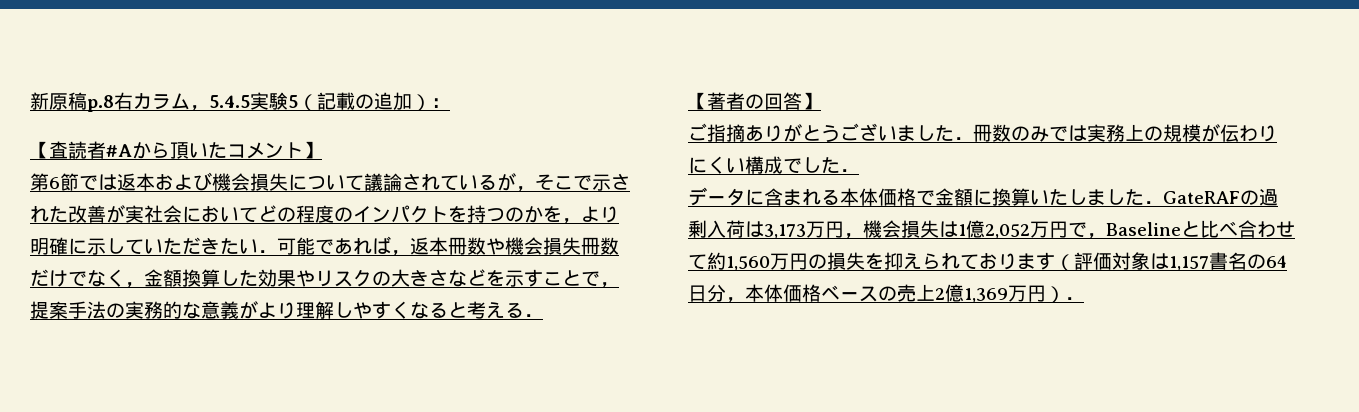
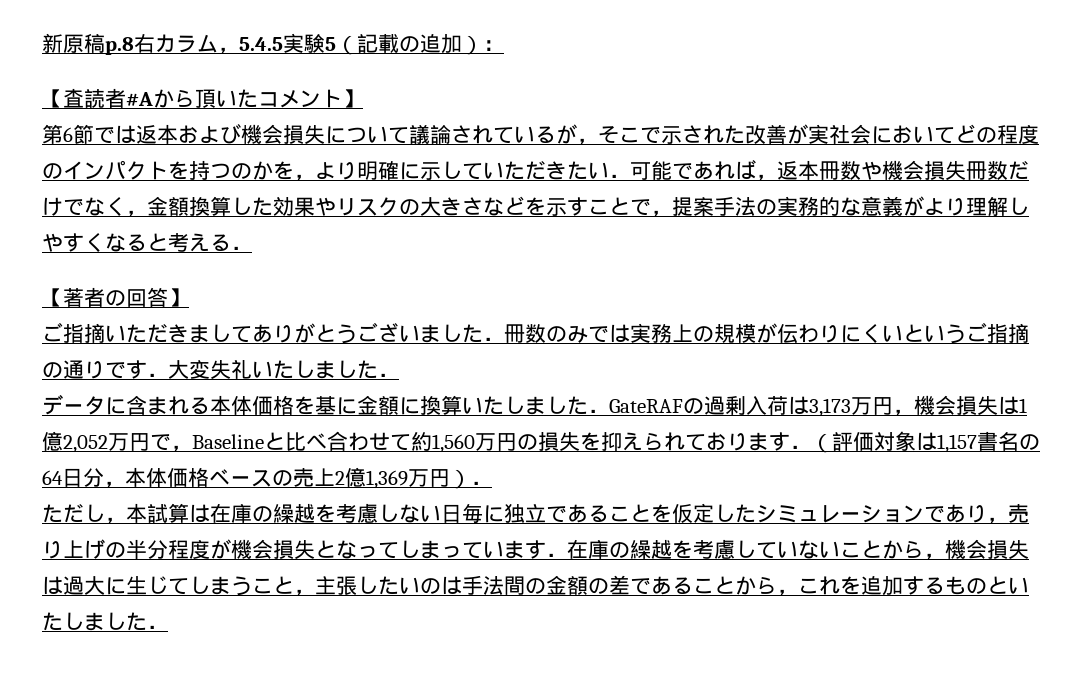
- ご指摘ありがとうございました．冊数のみでは実務上の規模が伝わりにくい構成でした．
+ ご指摘いただきましてありがとうございました．冊数のみでは実務上の規模が伝わりにくいというご指摘の通りです．大変失礼いたしました．
- データに含まれる本体価格で金額に換算いたしました．GateRAFの過剰入荷は3,173万円，機会損失は1億2,052万円で，Baselineと比べ合わせて約1,560万円の損失を抑えられております（評価対象は1,157書名の64日分，本体価格ベースの売上2億1,369万円）．
+ データに含まれる本体価格を基に金額に換算いたしました．GateRAFの過剰入荷は3,173万円，機会損失は1億2,052万円で，Baselineと比べ合わせて約1,560万円の損失を抑えられております．（評価対象は1,157書名の64日分，本体価格ベースの売上2億1,369万円）．
+ ただし，本試算は在庫の繰越を考慮しない日毎に独立であることを仮定したシミュレーションであり，売り上げの半分程度が機会損失となってしまっています．在庫の繰越を考慮していないことから，機会損失は過大に生じてしまうこと，主張したいのは手法間の金額の差であることから，これを追加するものといたしました．

